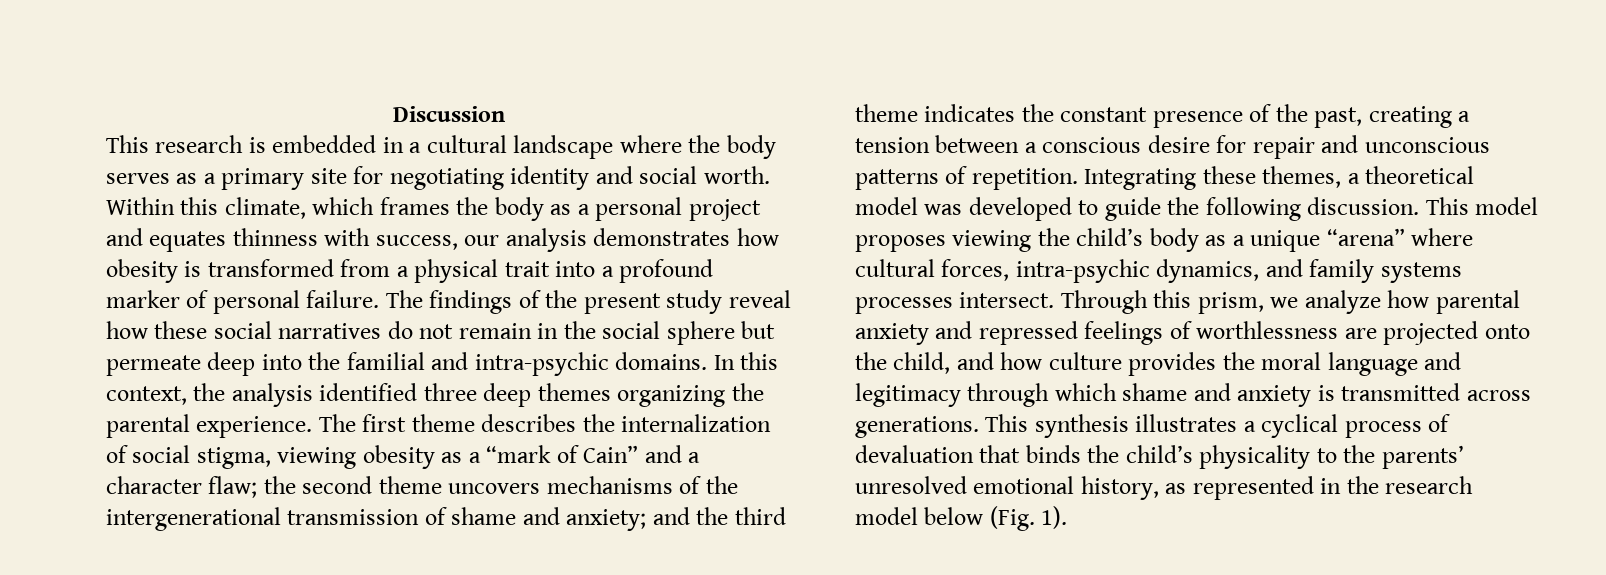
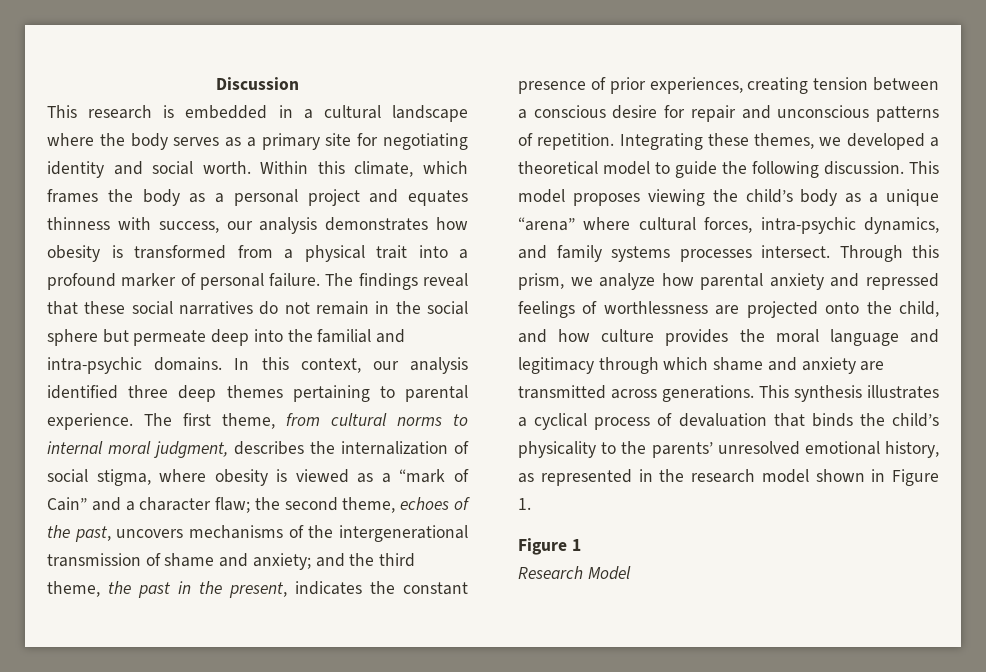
- The findings of the present study reveal how these social narratives do not remain in the social sphere but permeate deep into the familial and intra-psychic domains.
+ The findings reveal that these social narratives do not remain in the social sphere but permeate deep into the familial and intra-psychic domains.
- In this context, the analysis identified three deep themes organizing the parental experience.
+ In this context, our analysis identified three deep themes pertaining to parental experience.
- The first theme describes the internalization of social stigma, viewing obesity as a “mark of Cain” and a character flaw; the second theme uncovers mechanisms of the intergenerational transmission of shame and anxiety; and the third theme indicates the constant presence of the past, creating a tension between a conscious desire for repair and unconscious patterns of repetition.
+ The first theme, from cultural norms to internal moral judgment, describes the internalization of social stigma, where obesity is viewed as a “mark of Cain” and a character flaw; the second theme, echoes of the past, uncovers mechanisms of the intergenerational transmission of shame and anxiety; and the third theme, the past in the present, indicates the constant presence of prior experiences, creating tension between a conscious desire for repair and unconscious patterns of repetition.
- Integrating these themes, a theoretical model was developed to guide the following discussion.
+ Integrating these themes, we developed a theoretical model to guide the following discussion.
- Through this prism, we analyze how parental anxiety and repressed feelings of worthlessness are projected onto the child, and how culture provides the moral language and legitimacy through which shame and anxiety is transmitted across generations.
+ Through this prism, we analyze how parental anxiety and repressed feelings of worthlessness are projected onto the child, and how culture provides the moral language and legitimacy through which shame and anxiety are transmitted across generations.
- This synthesis illustrates a cyclical process of devaluation that binds the child’s physicality to the parents’ unresolved emotional history, as represented in the research model below (Fig. 1).
+ This synthesis illustrates a cyclical process of devaluation that binds the child’s physicality to the parents’ unresolved emotional history, as represented in the research model shown in Figure 1.
+ Figure 1
+ Research Model

